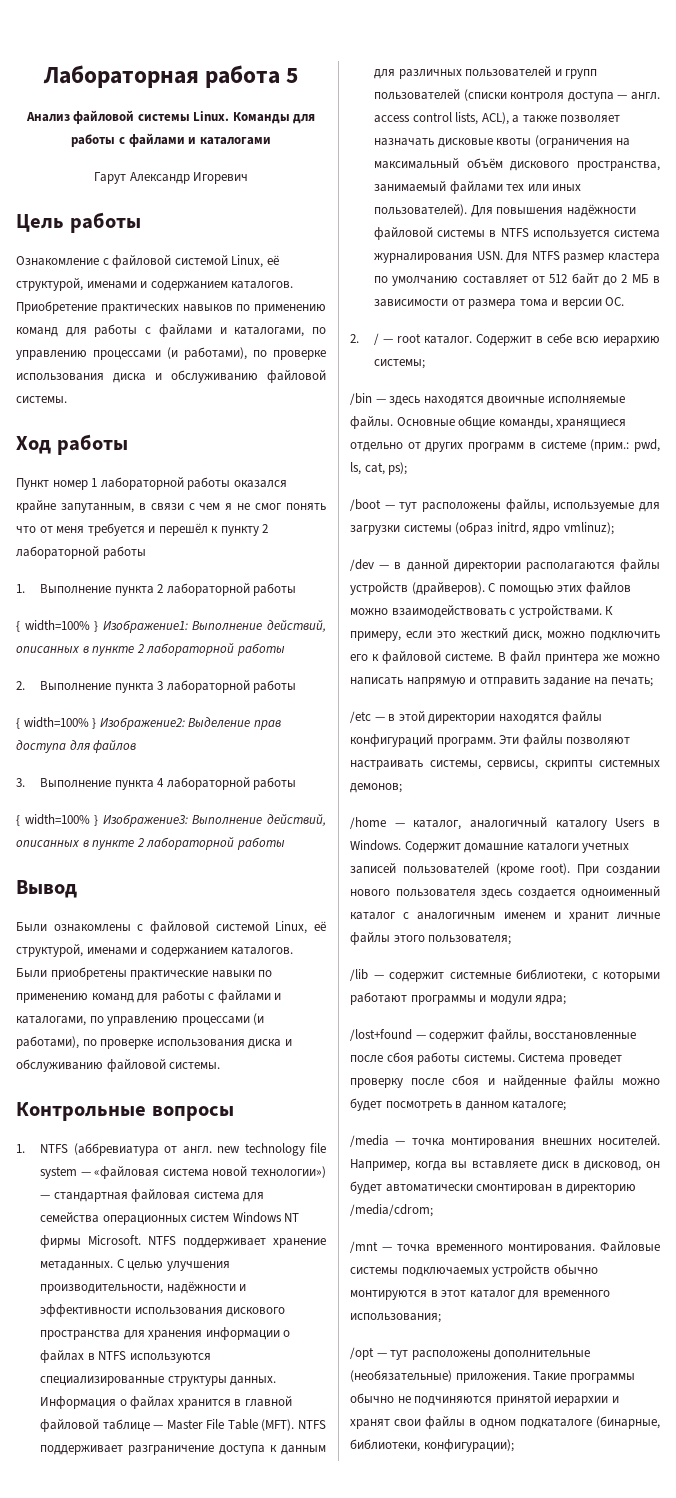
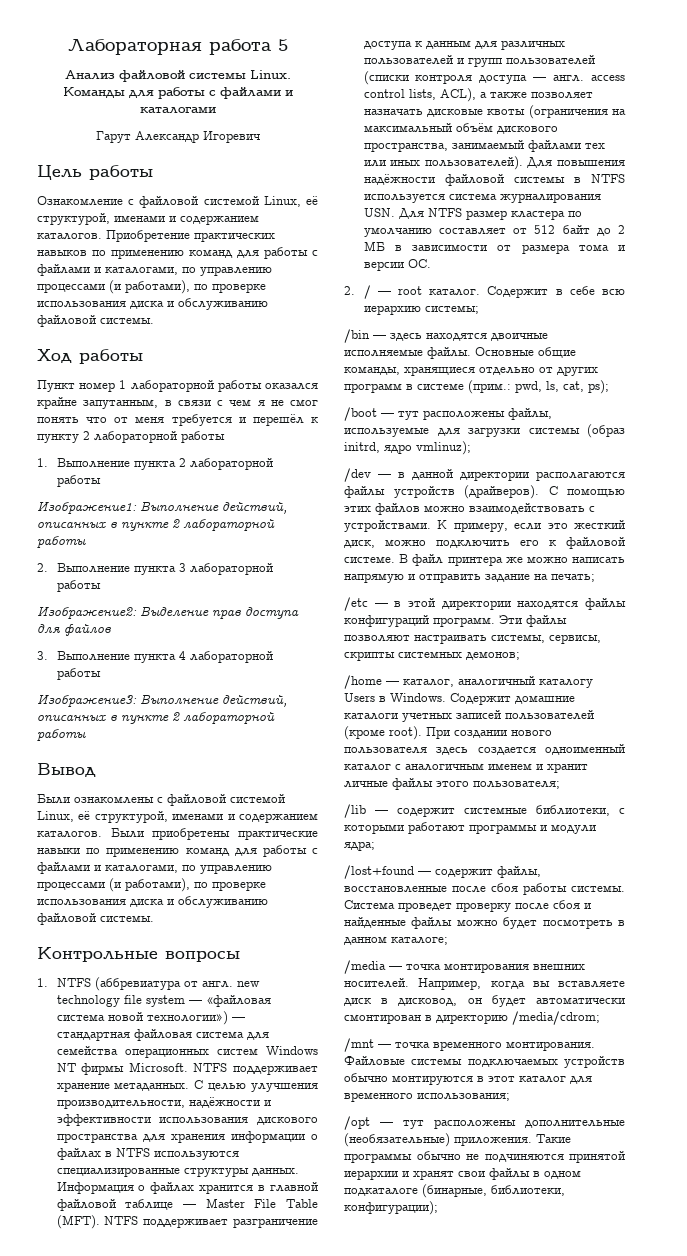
- { width=100% } Изображение1: Выполнение действий, описанных в пункте 2 лабораторной работы
+ Изображение1: Выполнение действий, описанных в пункте 2 лабораторной работы
- { width=100% } Изображение2: Выделение прав доступа для файлов
+ Изображение2: Выделение прав доступа для файлов
- { width=100% } Изображение3: Выполнение действий, описанных в пункте 2 лабораторной работы
+ Изображение3: Выполнение действий, описанных в пункте 2 лабораторной работы

